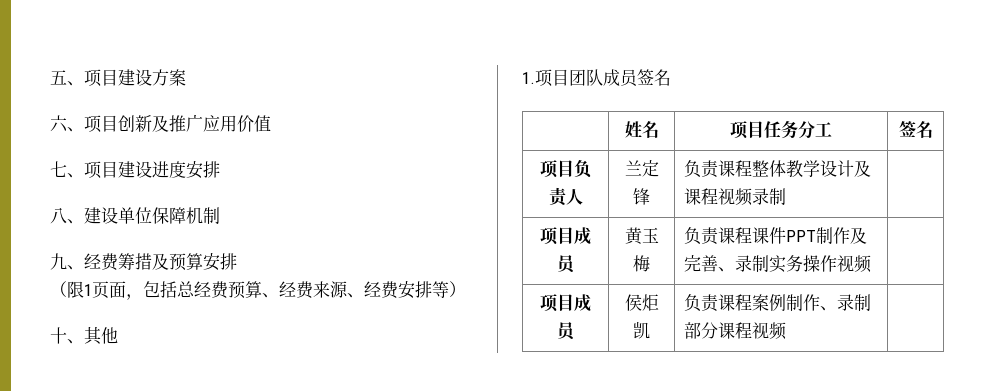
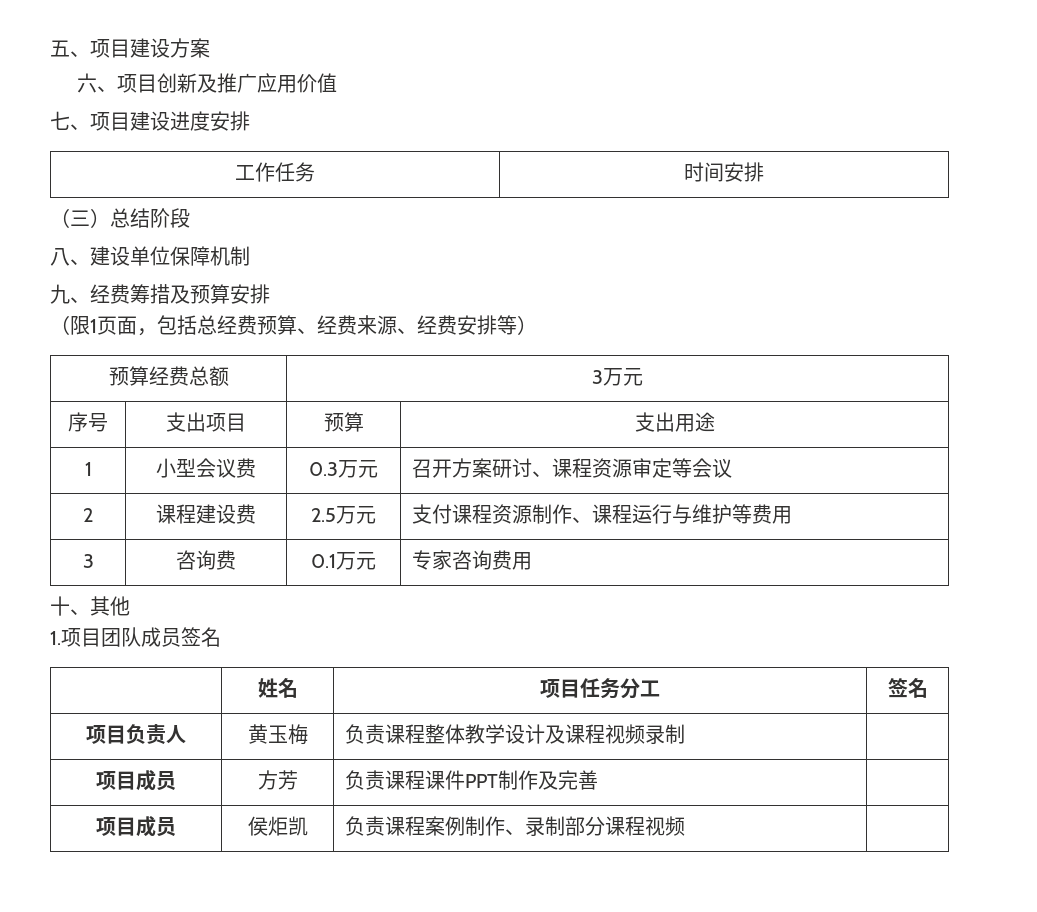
+ 工作任务 | 时间安排
+ （三）总结阶段
+ 预算经费总额 | 3万元
+ 序号 | 支出项目 | 预算 | 支出用途
+ 1 | 小型会议费 | 0.3万元 | 召开方案研讨、课程资源审定等会议
+ 2 | 课程建设费 | 2.5万元 | 支付课程资源制作、课程运行与维护等费用
+ 3 | 咨询费 | 0.1万元 | 专家咨询费用
- 项目负责人 | 兰定锋 | 负责课程整体教学设计及课程视频录制 |
+ 项目负责人 | 黄玉梅 | 负责课程整体教学设计及课程视频录制 |
- 项目成员 | 黄玉梅 | 负责课程课件PPT制作及完善、录制实务操作视频 |
+ 项目成员 | 方芳 | 负责课程课件PPT制作及完善 |

